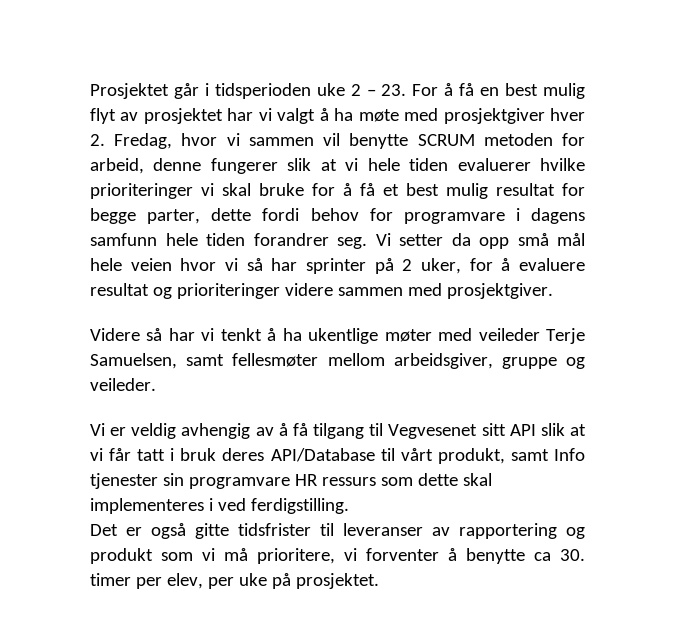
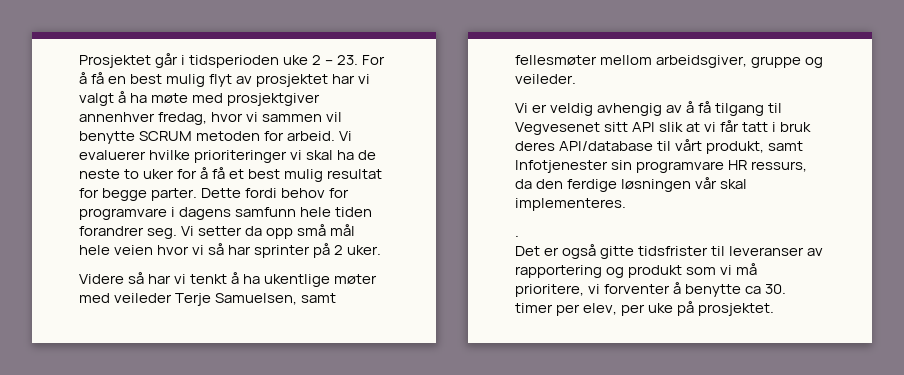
- Prosjektet går i tidsperioden uke 2 – 23. For å få en best mulig flyt av prosjektet har vi valgt å ha møte med prosjektgiver hver 2. Fredag, hvor vi sammen vil benytte SCRUM metoden for arbeid, denne fungerer slik at vi hele tiden evaluerer hvilke prioriteringer vi skal bruke for å få et best mulig resultat for begge parter, dette fordi behov for programvare i dagens samfunn hele tiden forandrer seg.
+ Prosjektet går i tidsperioden uke 2 – 23. For å få en best mulig flyt av prosjektet har vi valgt å ha møte med prosjektgiver annenhver fredag, hvor vi sammen vil benytte SCRUM metoden for arbeid. Vi evaluerer hvilke prioriteringer vi skal ha de neste to uker for å få et best mulig resultat for begge parter. Dette fordi behov for programvare i dagens samfunn hele tiden forandrer seg.
- Vi setter da opp små mål hele veien hvor vi så har sprinter på 2 uker, for å evaluere resultat og prioriteringer videre sammen med prosjektgiver.
+ Vi setter da opp små mål hele veien hvor vi så har sprinter på 2 uker.
- Vi er veldig avhengig av å få tilgang til Vegvesenet sitt API slik at vi får tatt i bruk deres API/Database til vårt produkt, samt Info tjenester sin programvare HR ressurs som dette skal implementeres i ved ferdigstilling.
+ Vi er veldig avhengig av å få tilgang til Vegvesenet sitt API slik at vi får tatt i bruk deres API/database til vårt produkt, samt Infotjenester sin programvare HR ressurs, da den ferdige løsningen vår skal implementeres.
+ .

